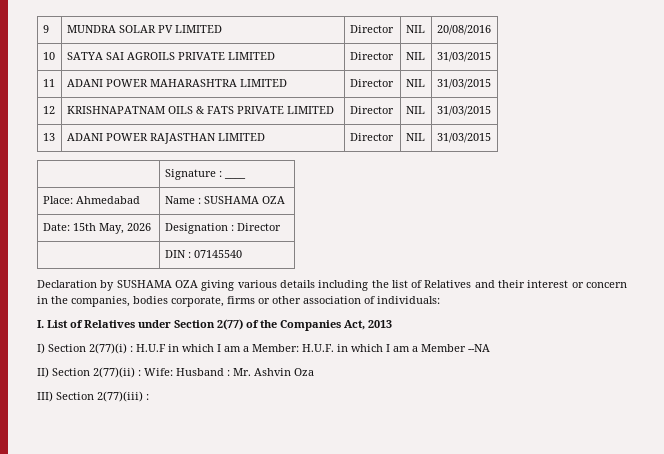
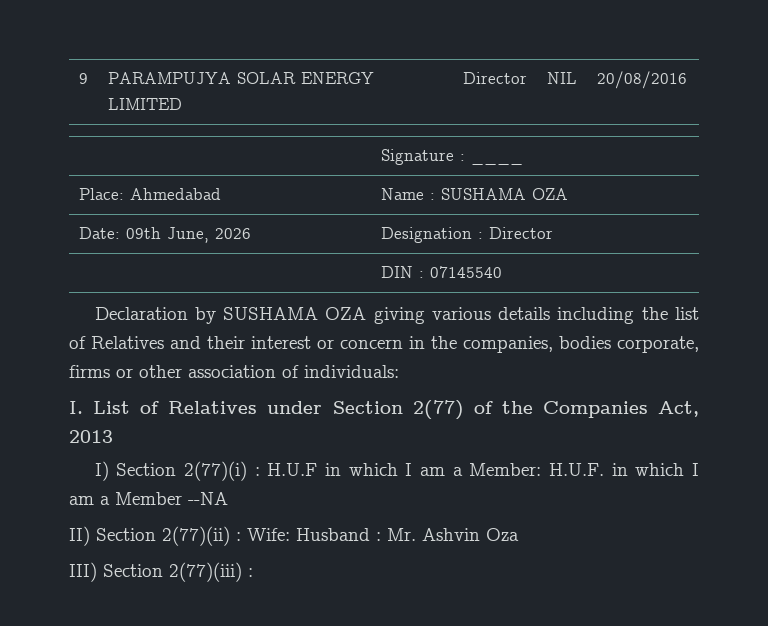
- 9 | MUNDRA SOLAR PV LIMITED | Director | NIL | 20/08/2016
+ 9 | PARAMPUJYA SOLAR ENERGY LIMITED | Director | NIL | 20/08/2016
- 10 | SATYA SAI AGROILS PRIVATE LIMITED | Director | NIL | 31/03/2015
- 11 | ADANI POWER MAHARASHTRA LIMITED | Director | NIL | 31/03/2015
- 12 | KRISHNAPATNAM OILS & FATS PRIVATE LIMITED | Director | NIL | 31/03/2015
- 13 | ADANI POWER RAJASTHAN LIMITED | Director | NIL | 31/03/2015
- Date: 15th May, 2026 | Designation : Director
+ Date: 09th June, 2026 | Designation : Director

